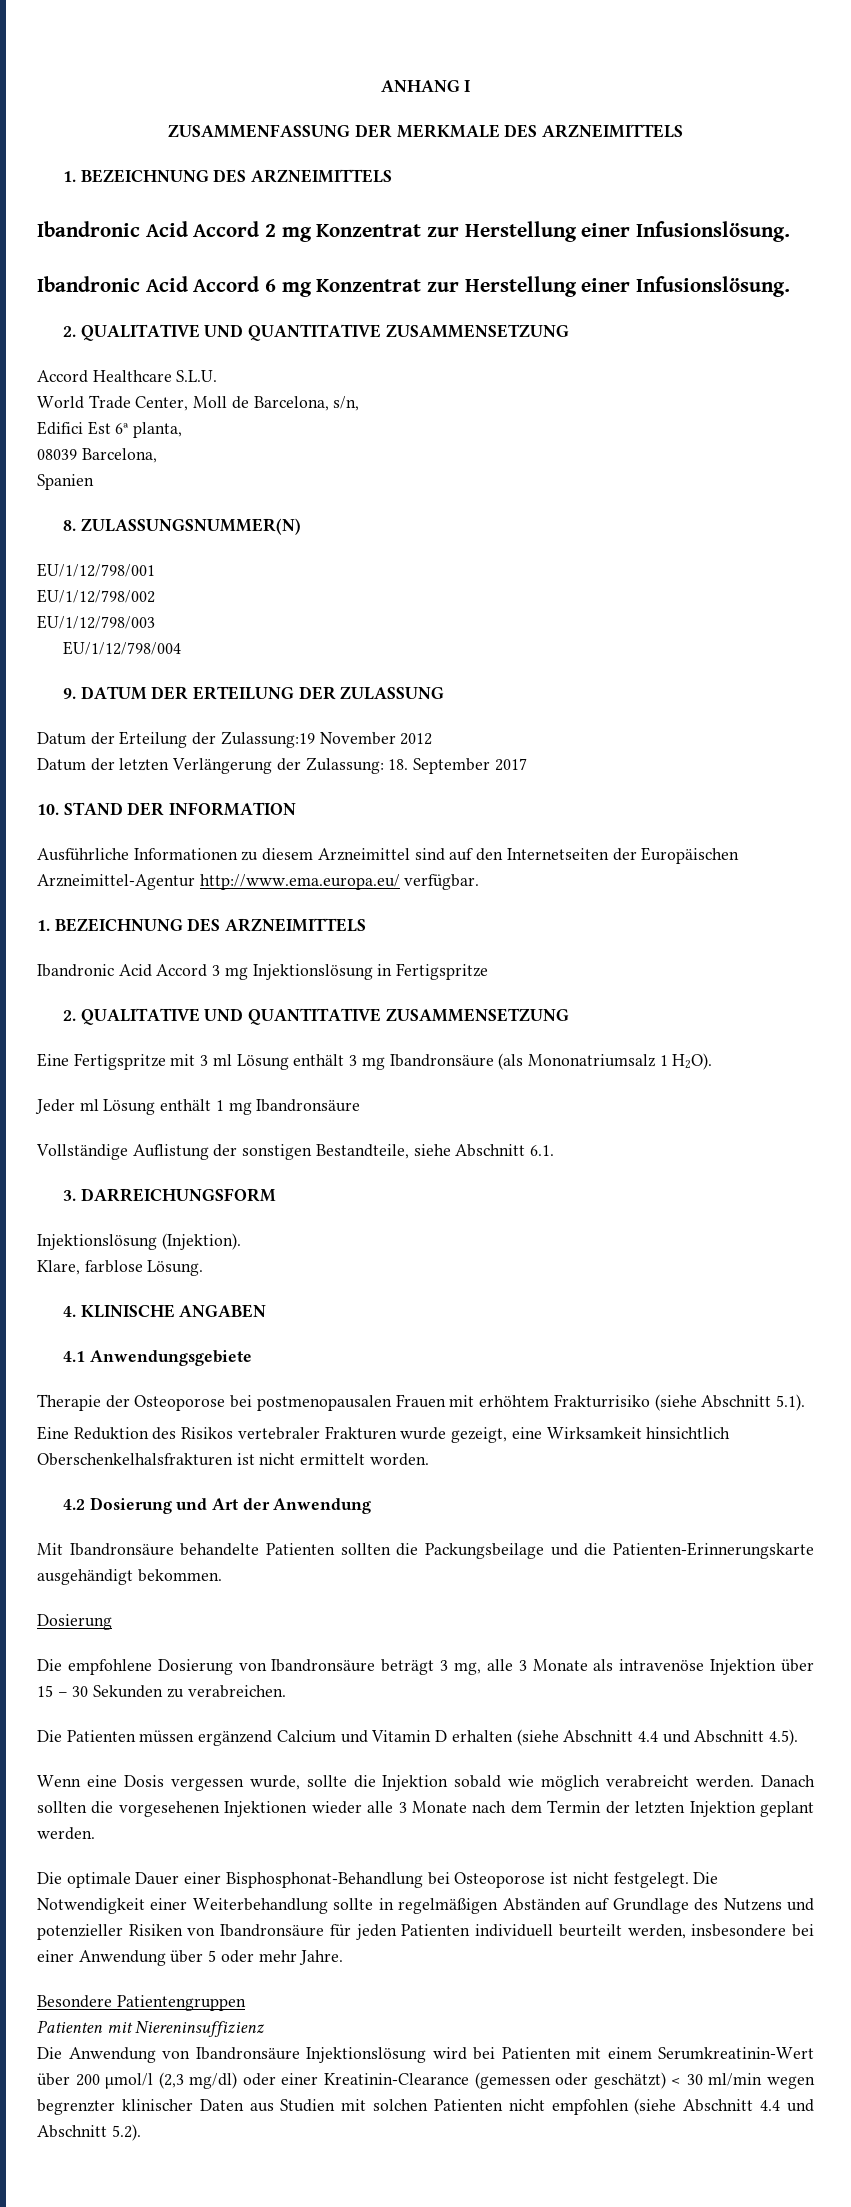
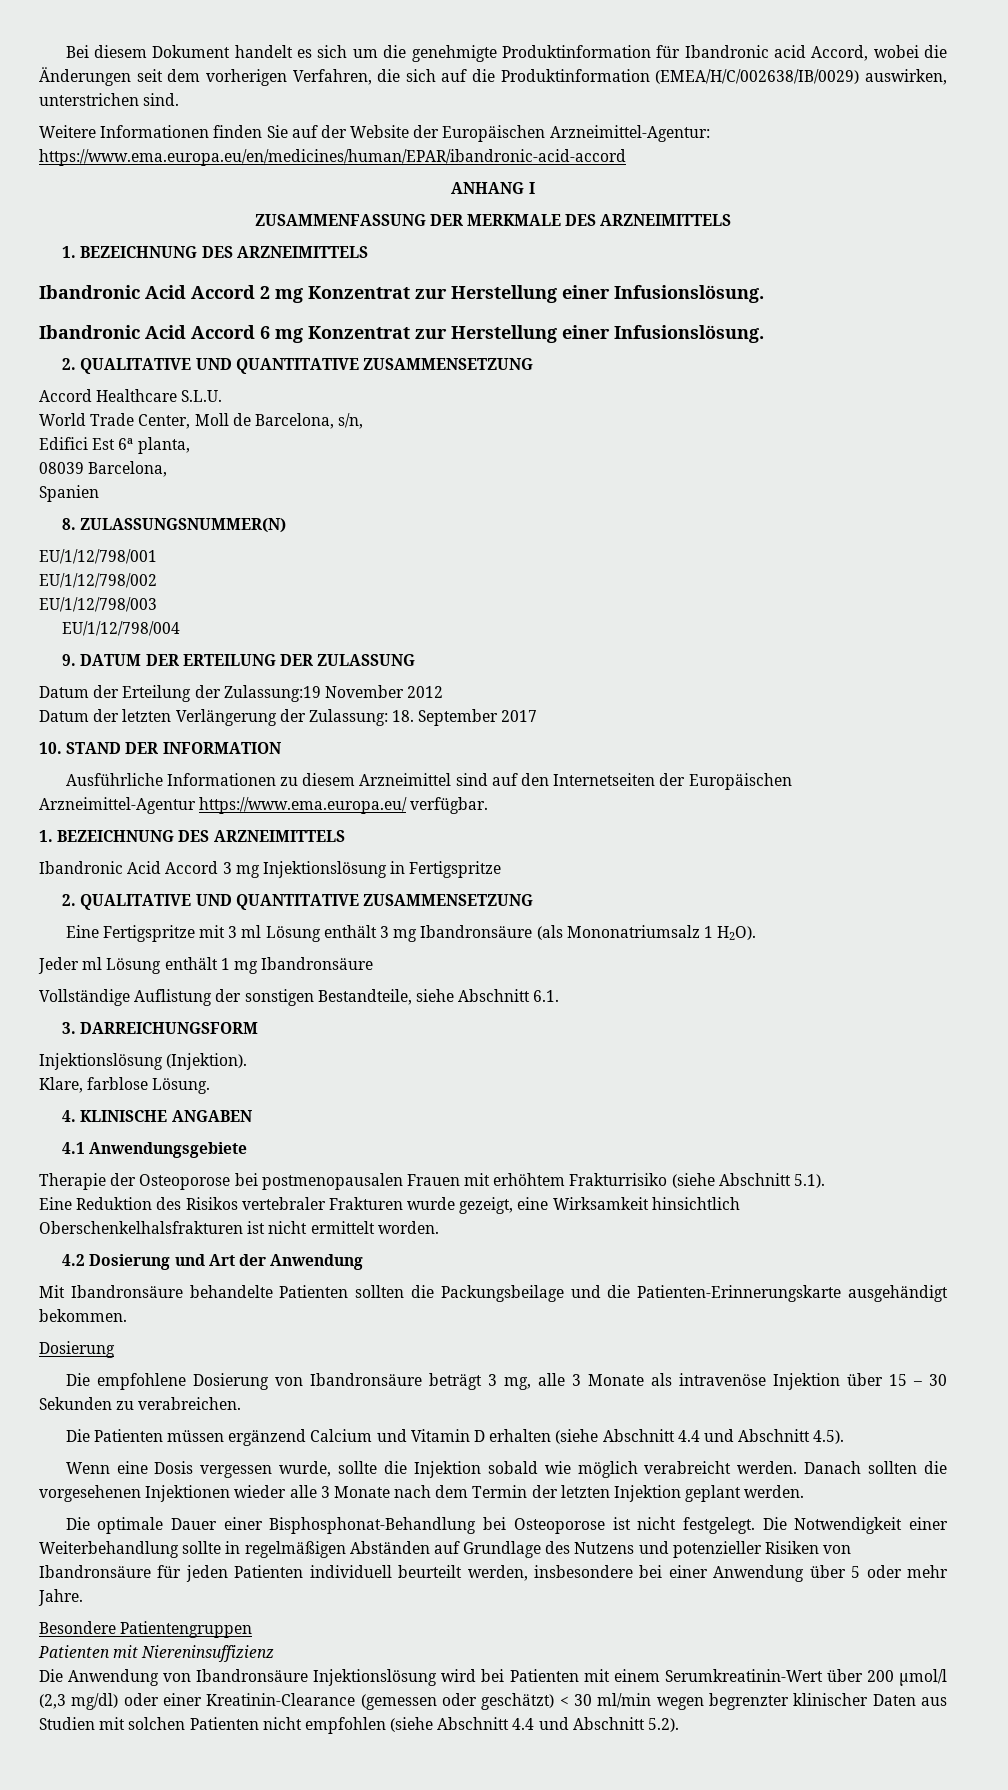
+ Bei diesem Dokument handelt es sich um die genehmigte Produktinformation für Ibandronic acid Accord, wobei die Änderungen seit dem vorherigen Verfahren, die sich auf die Produktinformation (EMEA/H/C/002638/IB/0029) auswirken, unterstrichen sind.
+ Weitere Informationen finden Sie auf der Website der Europäischen Arzneimittel-Agentur: https://www.ema.europa.eu/en/medicines/human/EPAR/ibandronic-acid-accord
- Ausführliche Informationen zu diesem Arzneimittel sind auf den Internetseiten der Europäischen Arzneimittel-Agentur http://www.ema.europa.eu/ verfügbar.
+ Ausführliche Informationen zu diesem Arzneimittel sind auf den Internetseiten der Europäischen Arzneimittel-Agentur https://www.ema.europa.eu/ verfügbar.

